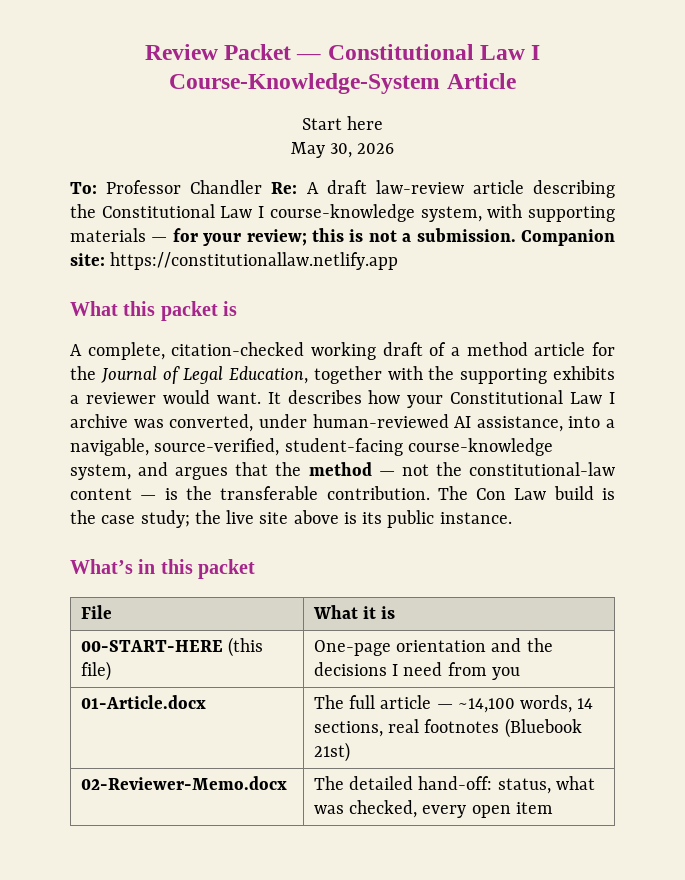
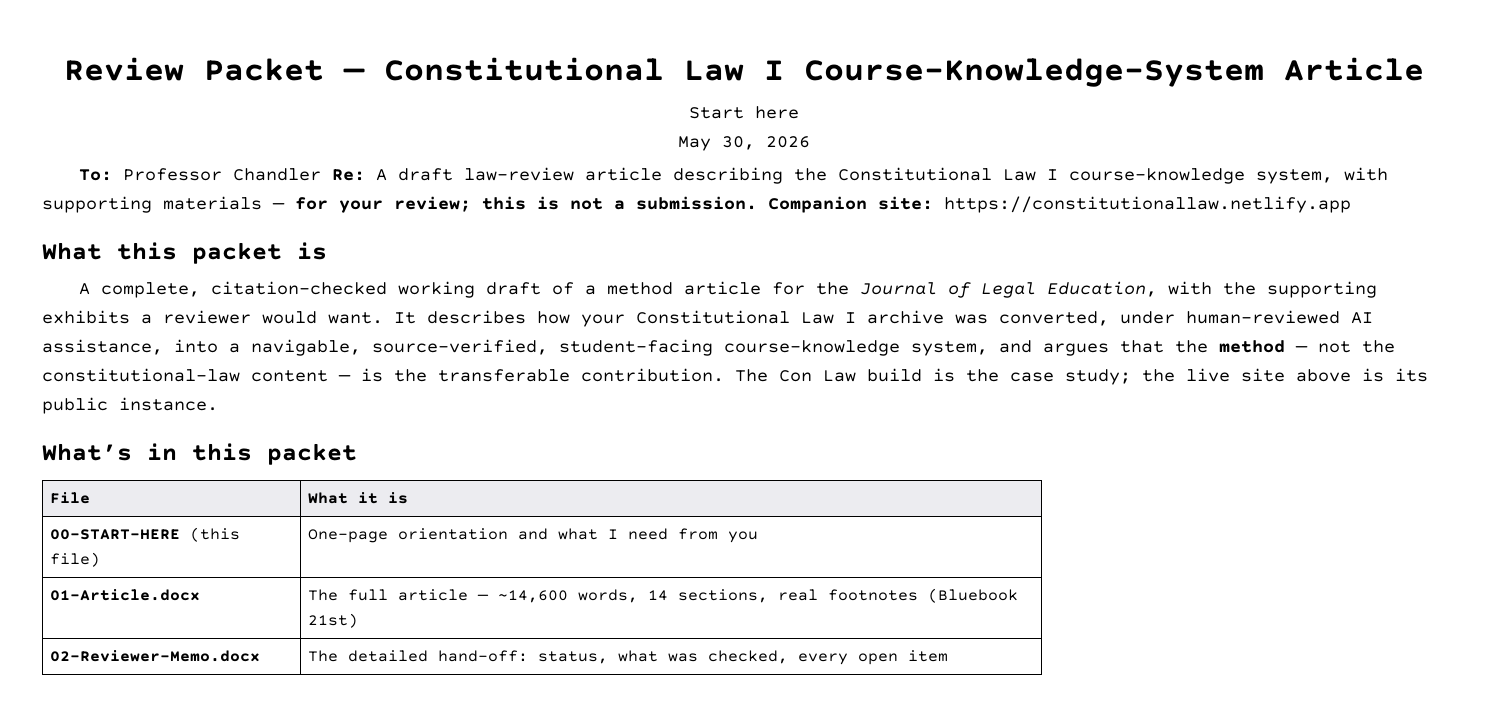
- A complete, citation-checked working draft of a method article for the Journal of Legal Education, together with the supporting exhibits a reviewer would want.
+ A complete, citation-checked working draft of a method article for the Journal of Legal Education, with the supporting exhibits a reviewer would want.
- 00-START-HERE (this file) | One-page orientation and the decisions I need from you
+ 00-START-HERE (this file) | One-page orientation and what I need from you
- 01-Article.docx | The full article — ~14,100 words, 14 sections, real footnotes (Bluebook 21st)
+ 01-Article.docx | The full article — ~14,600 words, 14 sections, real footnotes (Bluebook 21st)

